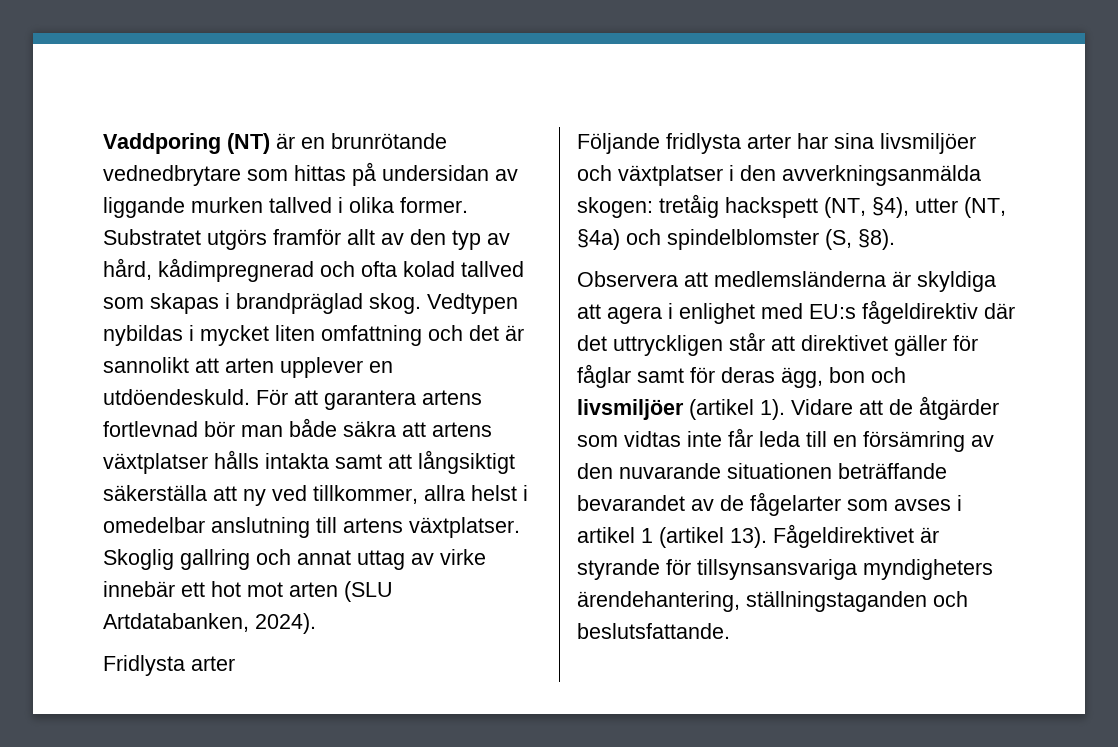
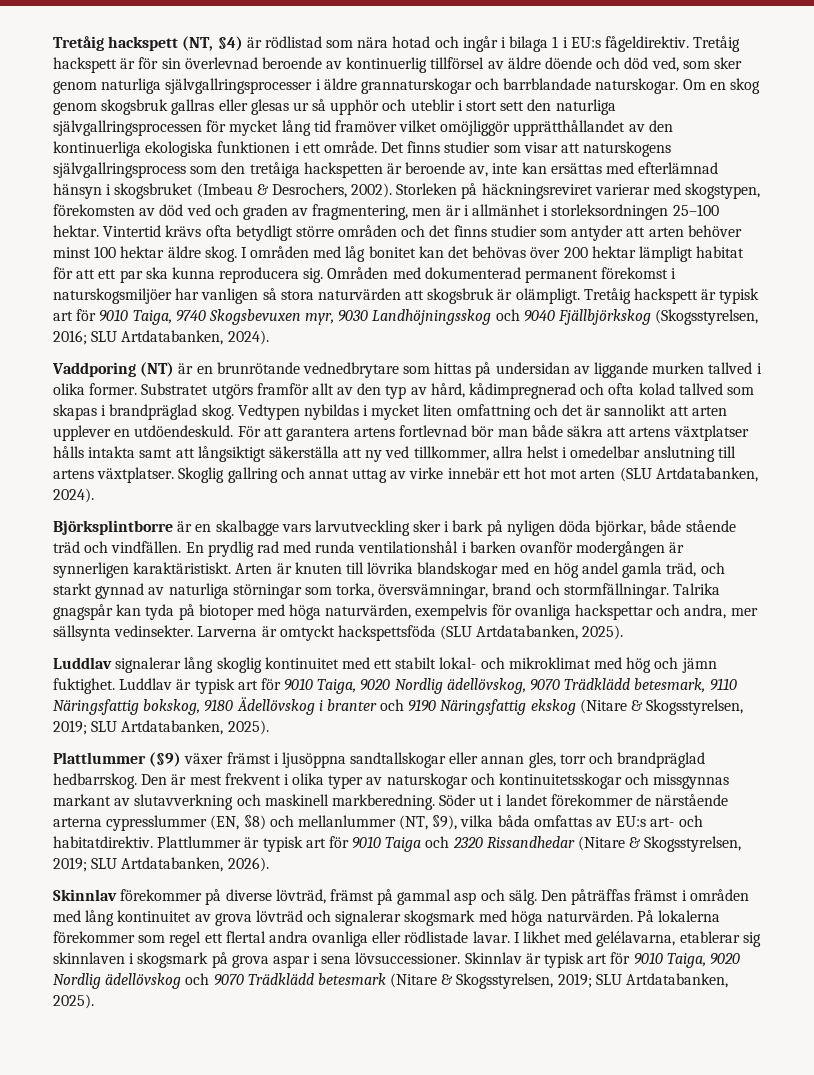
+ Tretåig hackspett (NT, §4) är rödlistad som nära hotad och ingår i bilaga 1 i EU:s fågeldirektiv. Tretåig hackspett är för sin överlevnad beroende av kontinuerlig tillförsel av äldre döende och död ved, som sker genom naturliga självgallringsprocesser i äldre grannaturskogar och barrblandade naturskogar. Om en skog genom skogsbruk gallras eller glesas ur så upphör och uteblir i stort sett den naturliga självgallringsprocessen för mycket lång tid framöver vilket omöjliggör upprätthållandet av den kontinuerliga ekologiska funktionen i ett område. Det finns studier som visar att naturskogens självgallringsprocess som den tretåiga hackspetten är beroende av, inte kan ersättas med efterlämnad hänsyn i skogsbruket (Imbeau & Desrochers, 2002). Storleken på häckningsreviret varierar med skogstypen, förekomsten av död ved och graden av fragmentering, men är i allmänhet i storleksordningen 25–100 hektar. Vintertid krävs ofta betydligt större områden och det finns studier som antyder att arten behöver minst 100 hektar äldre skog. I områden med låg bonitet kan det behövas över 200 hektar lämpligt habitat för att ett par ska kunna reproducera sig. Områden med dokumenterad permanent förekomst i naturskogsmiljöer har vanligen så stora naturvärden att skogsbruk är olämpligt. Tretåig hackspett är typisk art för 9010 Taiga, 9740 Skogsbevuxen myr, 9030 Landhöjningsskog och 9040 Fjällbjörkskog (Skogsstyrelsen, 2016; SLU Artdatabanken, 2024).
- Fridlysta arter
- Följande fridlysta arter har sina livsmiljöer och växtplatser i den avverkningsanmälda skogen: tretåig hackspett (NT, §4), utter (NT, §4a) och spindelblomster (S, §8).
- Observera att medlemsländerna är skyldiga att agera i enlighet med EU:s fågeldirektiv där det uttryckligen står att direktivet gäller för fåglar samt för deras ägg, bon och livsmiljöer (artikel 1). Vidare att de åtgärder som vidtas inte får leda till en försämring av den nuvarande situationen beträffande bevarandet av de fågelarter som avses i artikel 1 (artikel 13). Fågeldirektivet är styrande för tillsynsansvariga myndigheters ärendehantering, ställningstaganden och beslutsfattande.
+ Björksplintborre är en skalbagge vars larvutveckling sker i bark på nyligen döda björkar, både stående träd och vindfällen. En prydlig rad med runda ventilationshål i barken ovanför modergången är synnerligen karaktäristiskt. Arten är knuten till lövrika blandskogar med en hög andel gamla träd, och starkt gynnad av naturliga störningar som torka, översvämningar, brand och stormfällningar. Talrika gnagspår kan tyda på biotoper med höga naturvärden, exempelvis för ovanliga hackspettar och andra, mer sällsynta vedinsekter. Larverna är omtyckt hackspettsföda (SLU Artdatabanken, 2025).
+ Luddlav signalerar lång skoglig kontinuitet med ett stabilt lokal- och mikroklimat med hög och jämn fuktighet. Luddlav är typisk art för 9010 Taiga, 9020 Nordlig ädellövskog, 9070 Trädklädd betesmark, 9110 Näringsfattig bokskog, 9180 Ädellövskog i branter och 9190 Näringsfattig ekskog (Nitare & Skogsstyrelsen, 2019; SLU Artdatabanken, 2025).
+ Plattlummer (§9) växer främst i ljusöppna sandtallskogar eller annan gles, torr och brandpräglad hedbarrskog. Den är mest frekvent i olika typer av naturskogar och kontinuitetsskogar och missgynnas markant av slutavverkning och maskinell markberedning. Söder ut i landet förekommer de närstående arterna cypresslummer (EN, §8) och mellanlummer (NT, §9), vilka båda omfattas av EU:s art- och habitatdirektiv. Plattlummer är typisk art för 9010 Taiga och 2320 Rissandhedar (Nitare & Skogsstyrelsen, 2019; SLU Artdatabanken, 2026).
+ Skinnlav förekommer på diverse lövträd, främst på gammal asp och sälg. Den påträffas främst i områden med lång kontinuitet av grova lövträd och signalerar skogsmark med höga naturvärden. På lokalerna förekommer som regel ett flertal andra ovanliga eller rödlistade lavar. I likhet med gelélavarna, etablerar sig skinnlaven i skogsmark på grova aspar i sena lövsuccessioner. Skinnlav är typisk art för 9010 Taiga, 9020 Nordlig ädellövskog och 9070 Trädklädd betesmark (Nitare & Skogsstyrelsen, 2019; SLU Artdatabanken, 2025).

